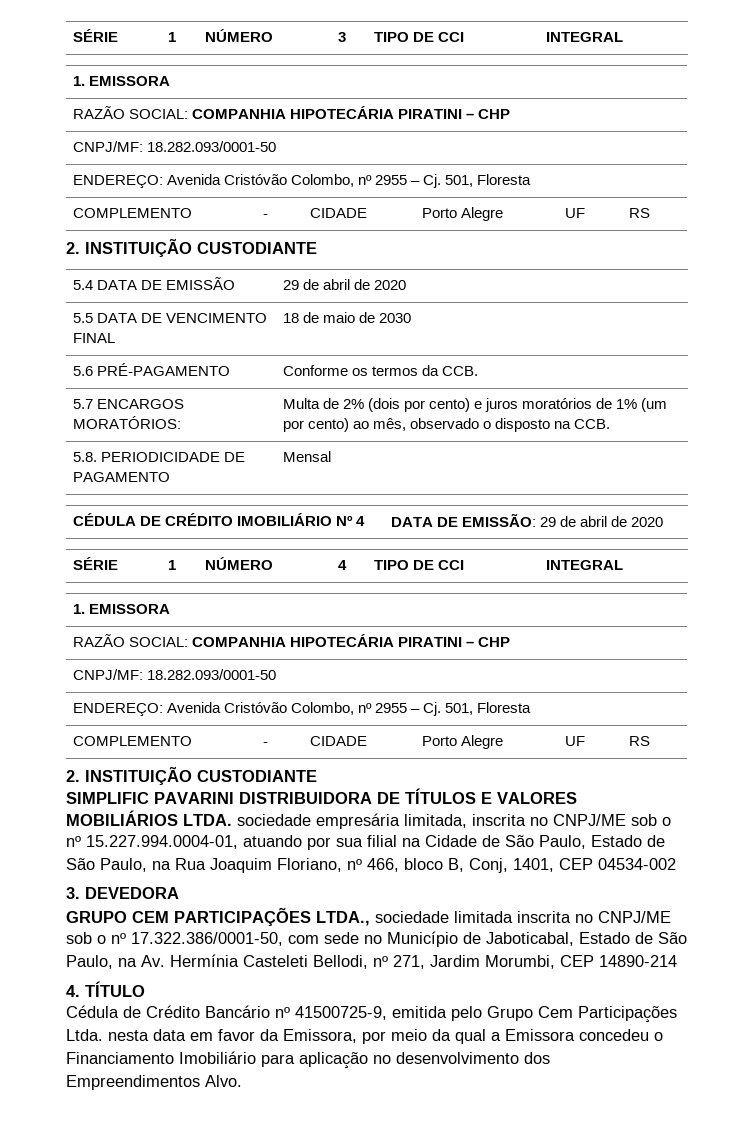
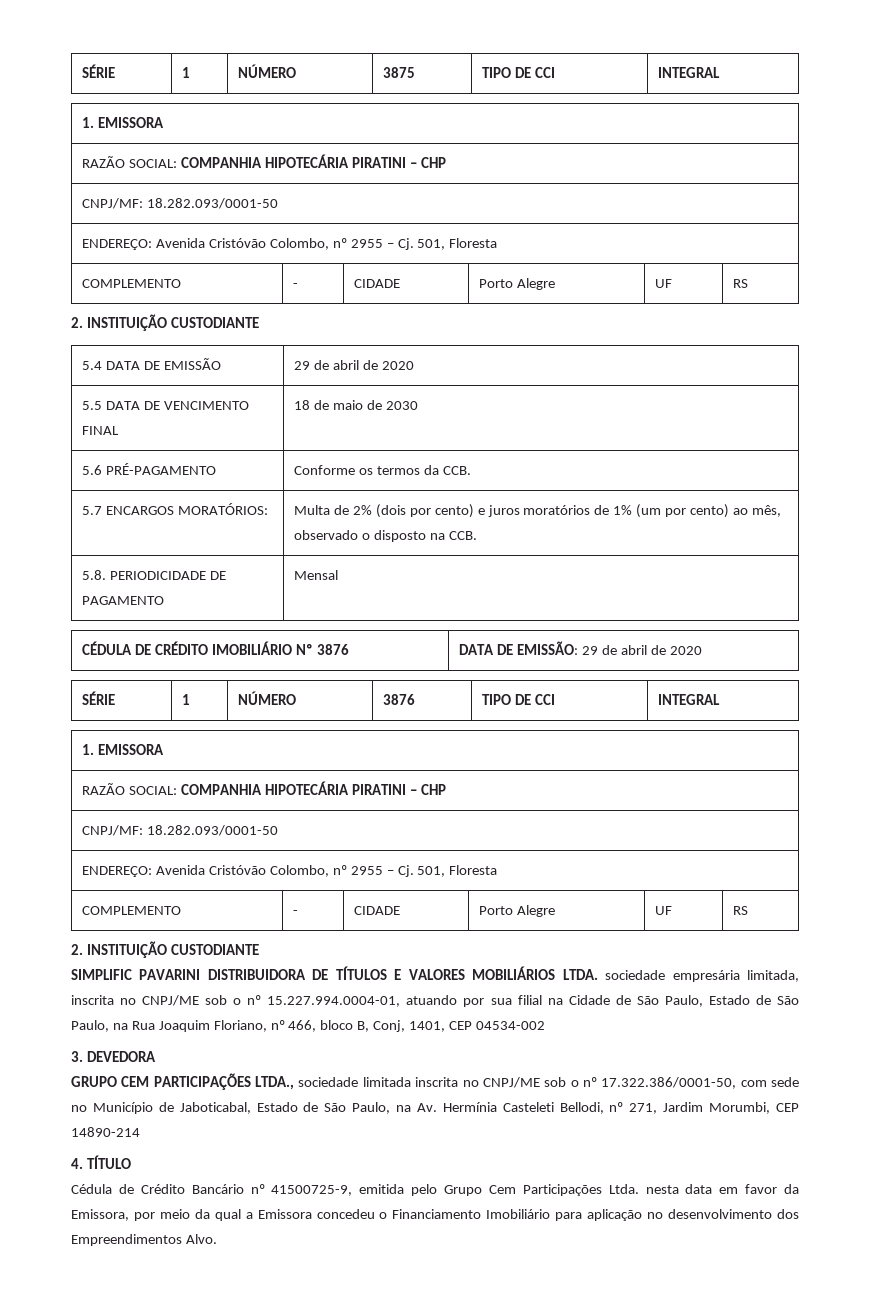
- SÉRIE | 1 | NÚMERO | 3 | TIPO DE CCI | INTEGRAL
+ SÉRIE | 1 | NÚMERO | 3875 | TIPO DE CCI | INTEGRAL
- CÉDULA DE CRÉDITO IMOBILIÁRIO Nº 4 | DATA DE EMISSÃO: 29 de abril de 2020
+ CÉDULA DE CRÉDITO IMOBILIÁRIO Nº 3876 | DATA DE EMISSÃO: 29 de abril de 2020
- SÉRIE | 1 | NÚMERO | 4 | TIPO DE CCI | INTEGRAL
+ SÉRIE | 1 | NÚMERO | 3876 | TIPO DE CCI | INTEGRAL

